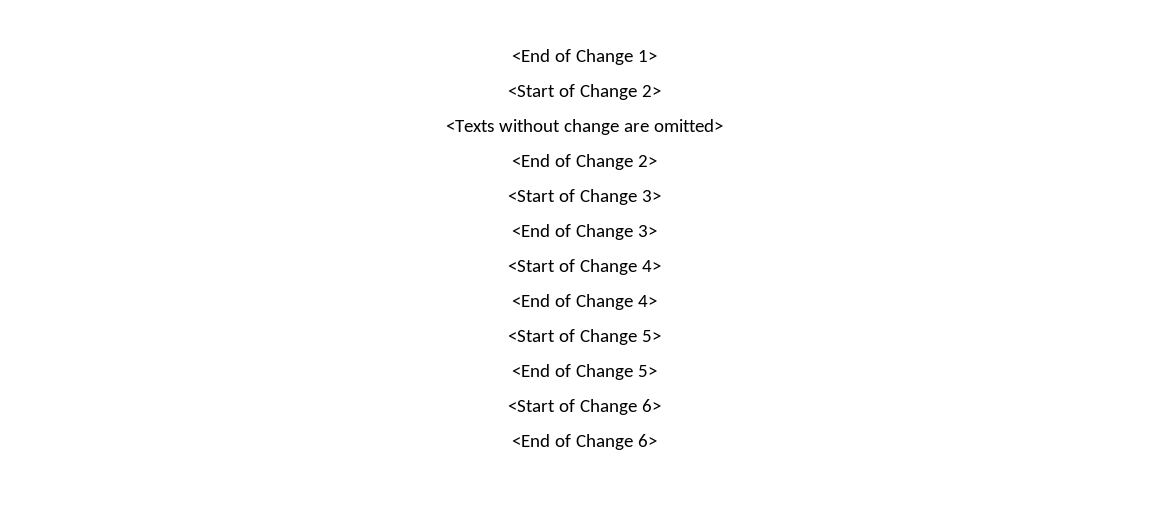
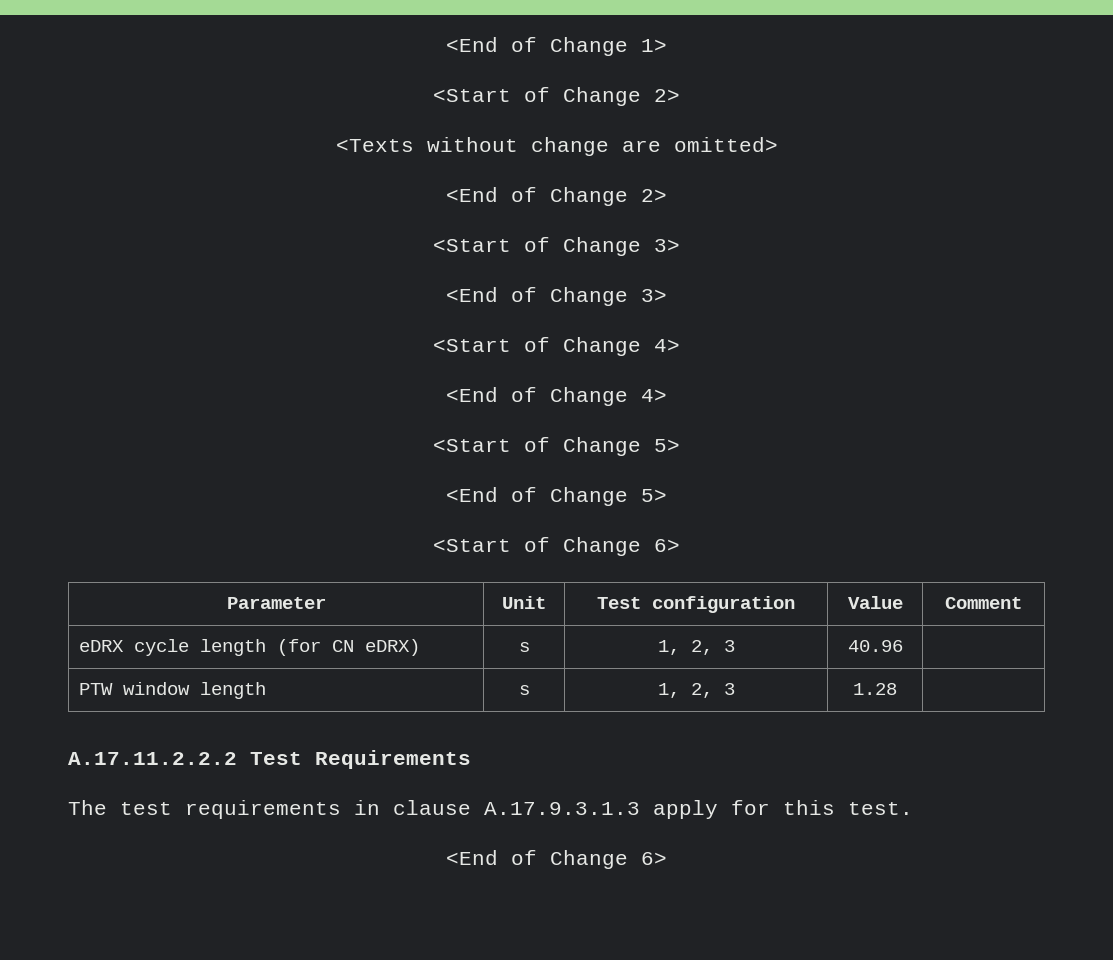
+ Parameter | Unit | Test configuration | Value | Comment
+ eDRX cycle length (for CN eDRX) | s | 1, 2, 3 | 40.96 |
+ PTW window length | s | 1, 2, 3 | 1.28 |
+ A.17.11.2.2.2 Test Requirements
+ The test requirements in clause A.17.9.3.1.3 apply for this test.

